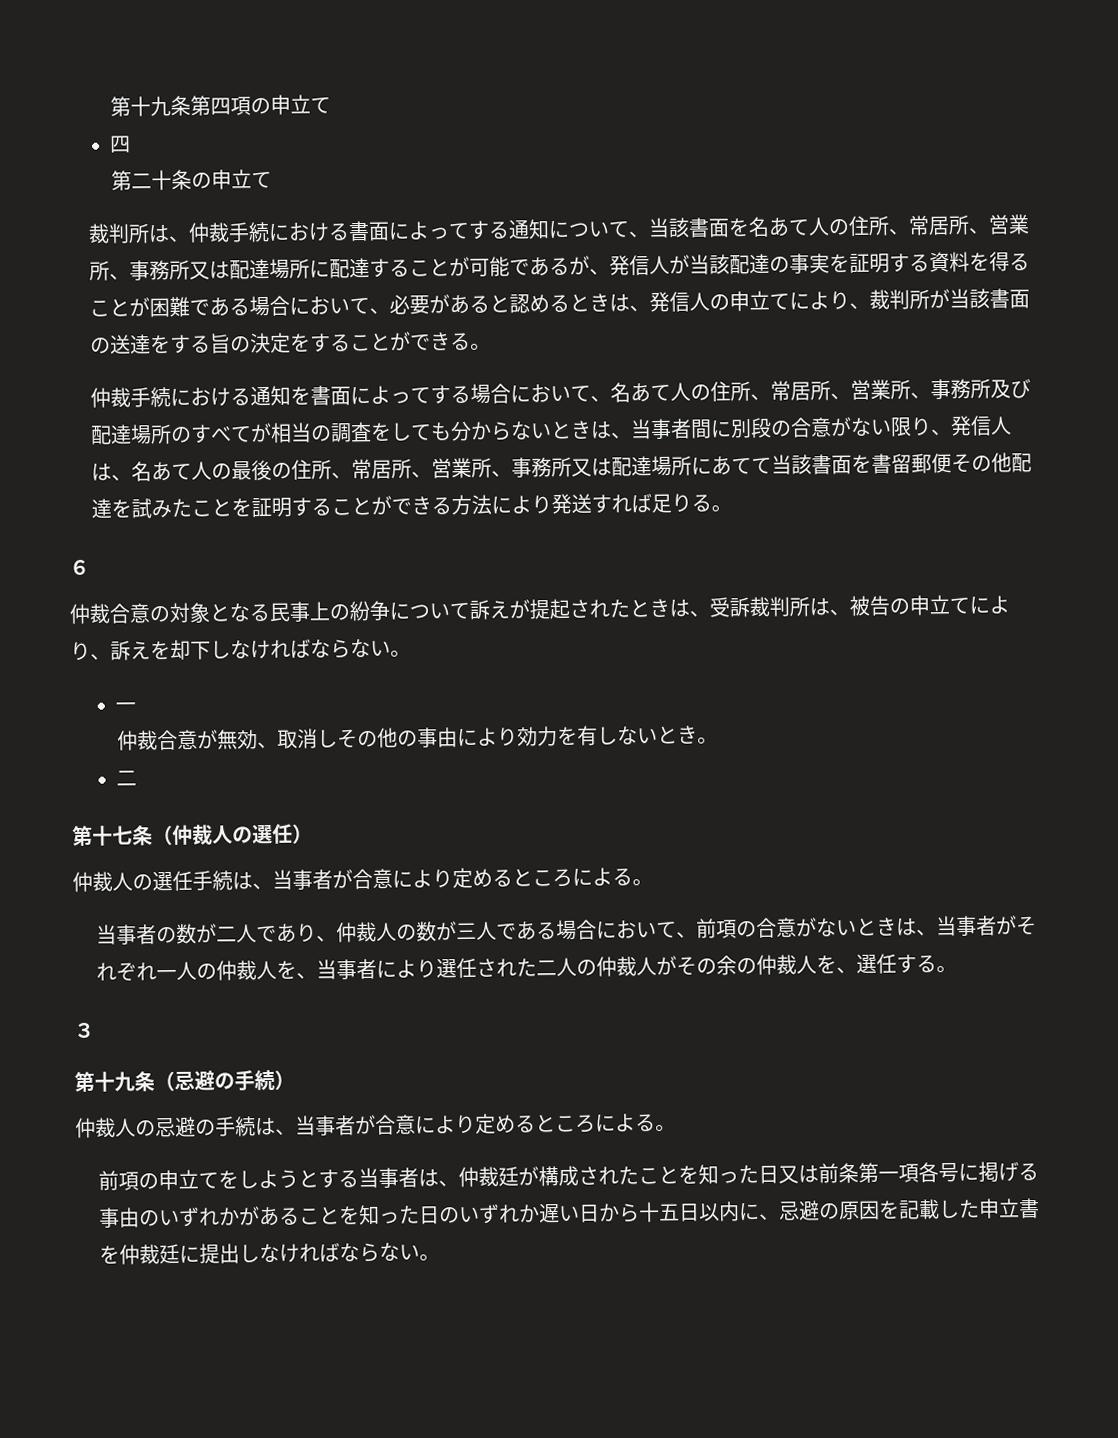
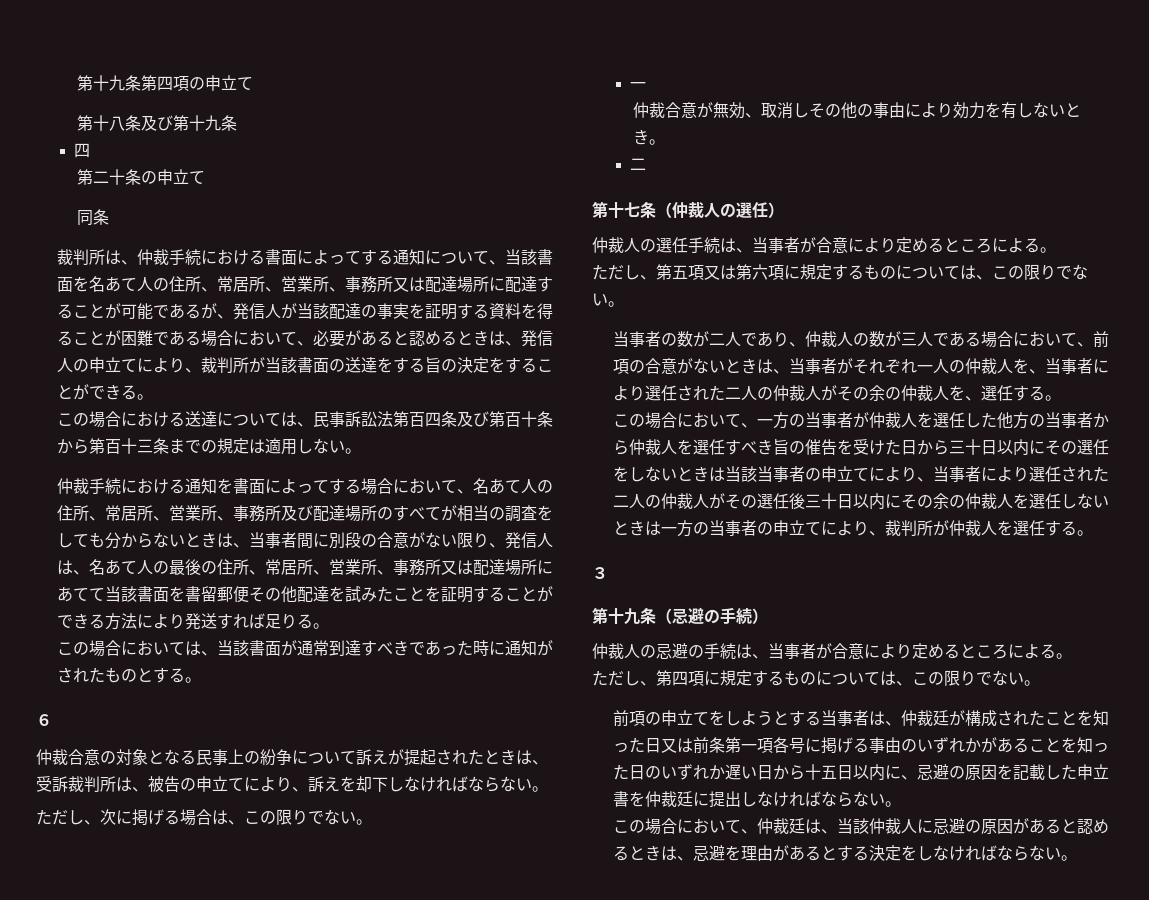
+ 第十八条及び第十九条
+ 同条
+ この場合における送達については、民事訴訟法第百四条及び第百十条から第百十三条までの規定は適用しない。
+ この場合においては、当該書面が通常到達すべきであった時に通知がされたものとする。
+ ただし、次に掲げる場合は、この限りでない。
+ ただし、第五項又は第六項に規定するものについては、この限りでない。
+ この場合において、一方の当事者が仲裁人を選任した他方の当事者から仲裁人を選任すべき旨の催告を受けた日から三十日以内にその選任をしないときは当該当事者の申立てにより、当事者により選任された二人の仲裁人がその選任後三十日以内にその余の仲裁人を選任しないときは一方の当事者の申立てにより、裁判所が仲裁人を選任する。
+ ただし、第四項に規定するものについては、この限りでない。
+ この場合において、仲裁廷は、当該仲裁人に忌避の原因があると認めるときは、忌避を理由があるとする決定をしなければならない。

